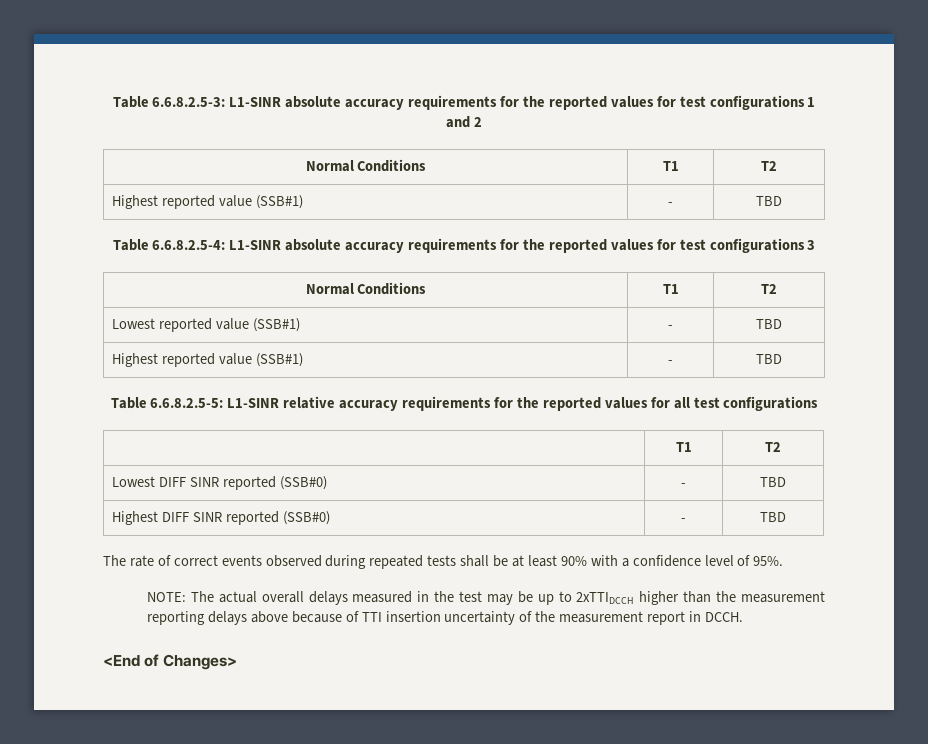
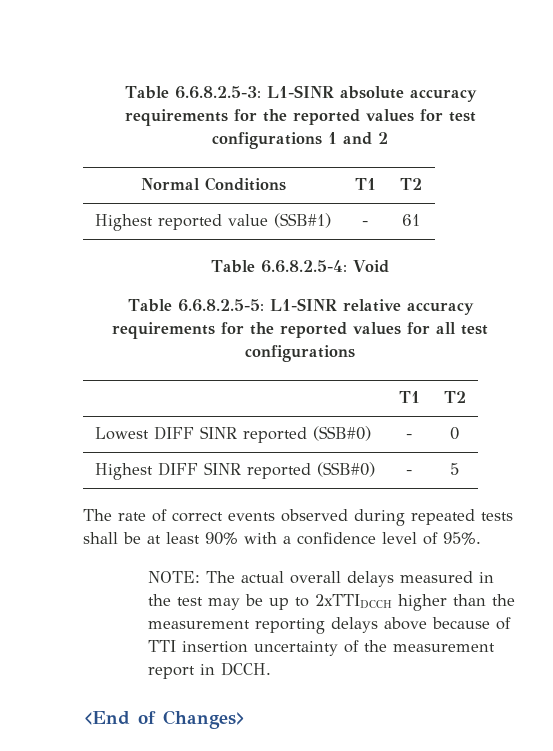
  Table 6.6.8.2.5-3: L1-SINR absolute accuracy requirements for the reported values for test configurations 1 and 2
  Normal Conditions | T1 | T2
- Highest reported value (SSB#1) | - | TBD
+ Highest reported value (SSB#1) | - | 61
- Table 6.6.8.2.5-4: L1-SINR absolute accuracy requirements for the reported values for test configurations 3
- Normal Conditions | T1 | T2
- Lowest reported value (SSB#1) | - | TBD
- Highest reported value (SSB#1) | - | TBD
+ Table 6.6.8.2.5-4: Void
- Lowest DIFF SINR reported (SSB#0) | - | TBD
+ Lowest DIFF SINR reported (SSB#0) | - | 0
- Highest DIFF SINR reported (SSB#0) | - | TBD
+ Highest DIFF SINR reported (SSB#0) | - | 5

